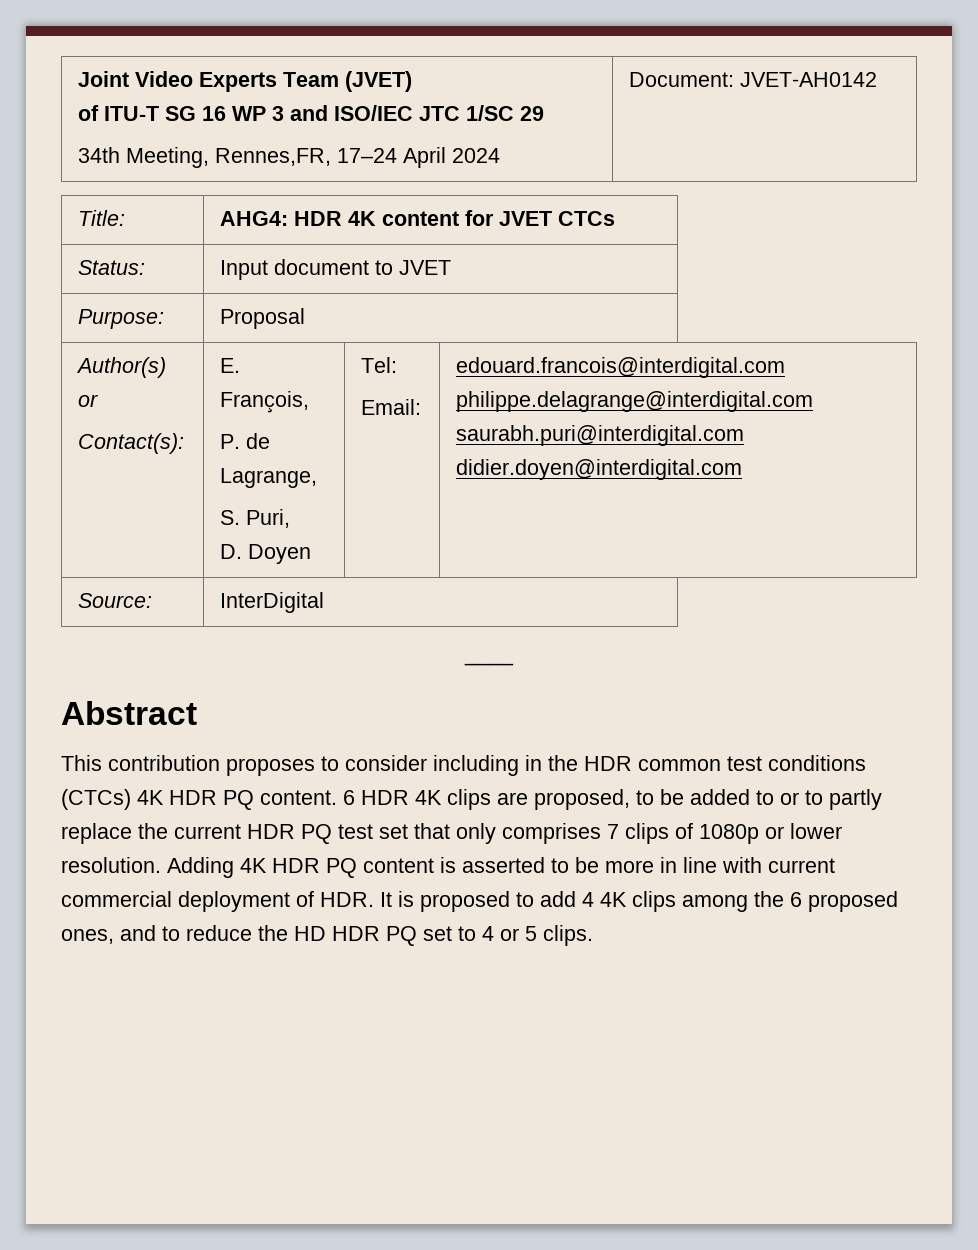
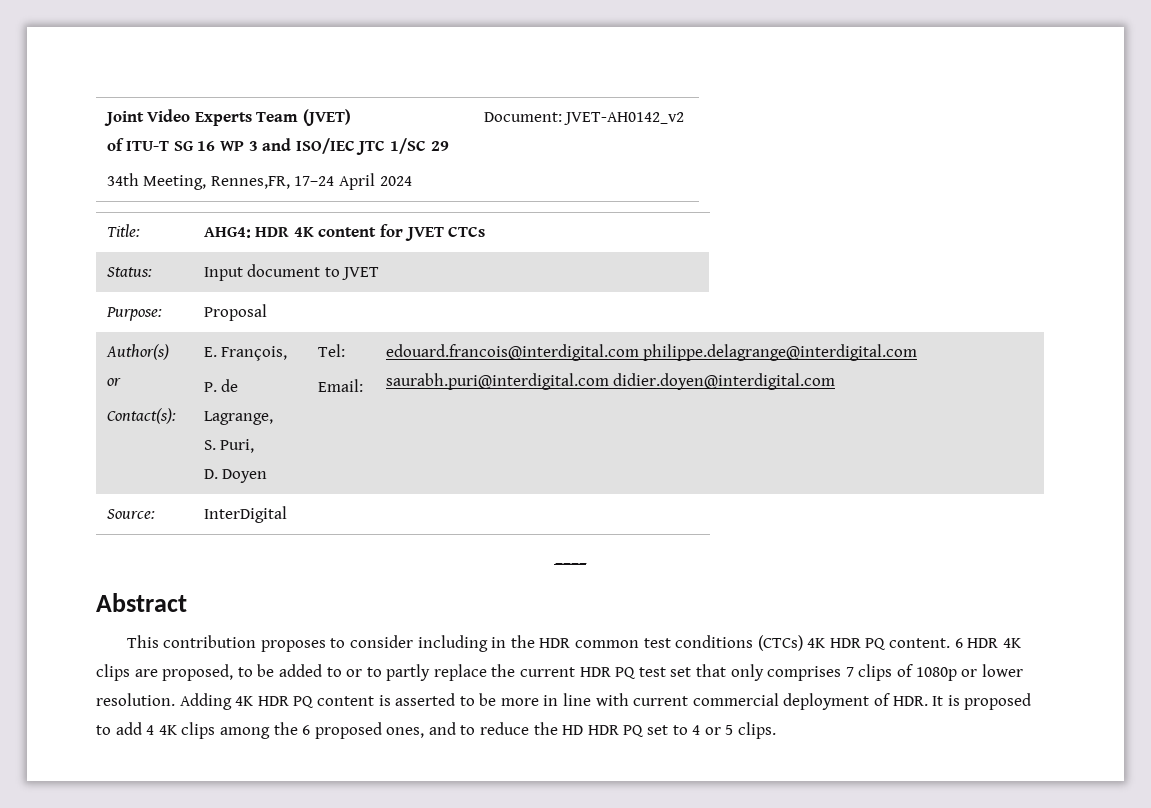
  Joint Video Experts Team (JVET)
  of ITU-T SG 16 WP 3 and ISO/IEC JTC 1/SC 29
- 34th Meeting, Rennes,FR, 17–24 April 2024 | Document: JVET-AH0142
+ 34th Meeting, Rennes,FR, 17–24 April 2024 | Document: JVET-AH0142_v2

